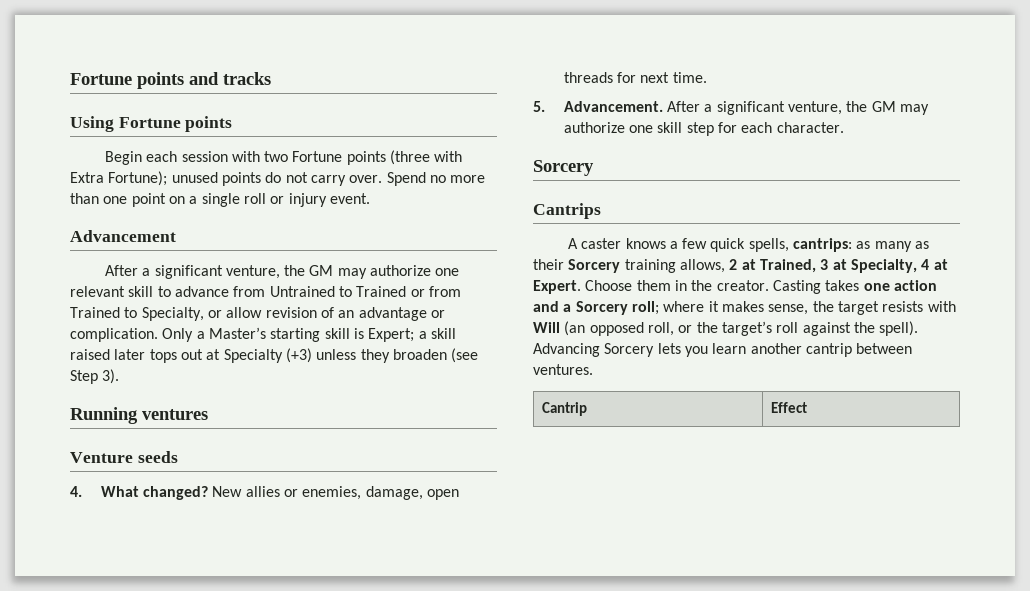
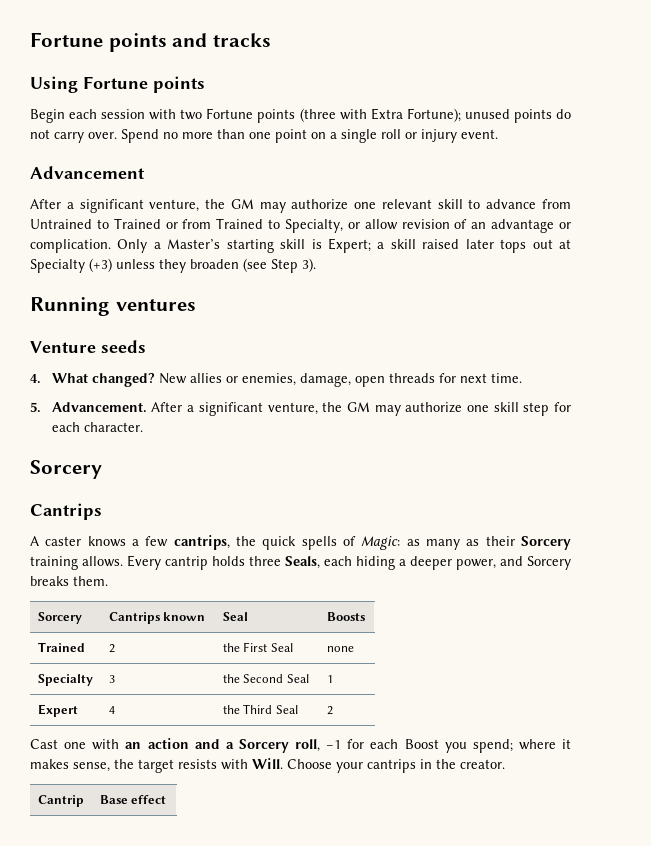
- A caster knows a few quick spells, cantrips: as many as their Sorcery training allows, 2 at Trained, 3 at Specialty, 4 at Expert. Choose them in the creator. Casting takes one action and a Sorcery roll; where it makes sense, the target resists with Will (an opposed roll, or the target’s roll against the spell). Advancing Sorcery lets you learn another cantrip between ventures.
+ A caster knows a few cantrips, the quick spells of Magic: as many as their Sorcery training allows. Every cantrip holds three Seals, each hiding a deeper power, and Sorcery breaks them.
+ Sorcery | Cantrips known | Seal | Boosts
+ Trained | 2 | the First Seal | none
+ Specialty | 3 | the Second Seal | 1
+ Expert | 4 | the Third Seal | 2
+ Cast one with an action and a Sorcery roll, −1 for each Boost you spend; where it makes sense, the target resists with Will. Choose your cantrips in the creator.
- Cantrip | Effect
+ Cantrip | Base effect

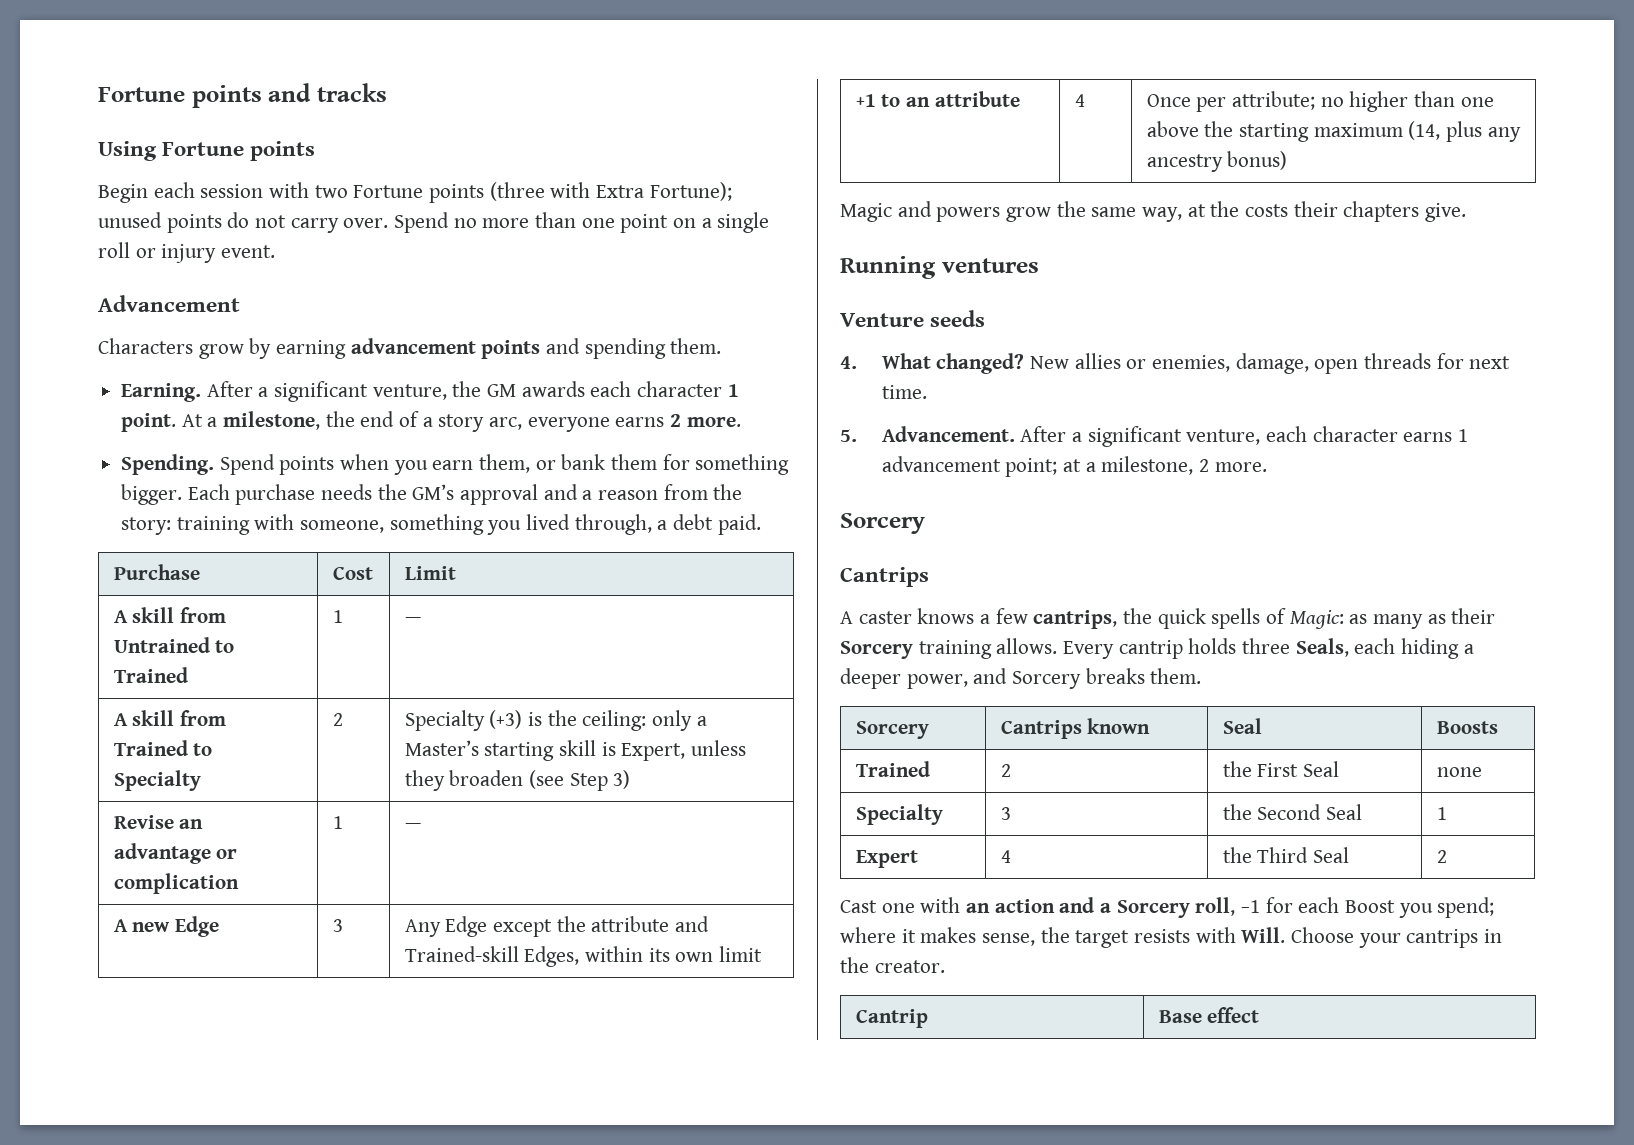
- After a significant venture, the GM may authorize one relevant skill to advance from Untrained to Trained or from Trained to Specialty, or allow revision of an advantage or complication. Only a Master’s starting skill is Expert; a skill raised later tops out at Specialty (+3) unless they broaden (see Step 3).
+ Characters grow by earning advancement points and spending them.
+ Earning. After a significant venture, the GM awards each character 1 point. At a milestone, the end of a story arc, everyone earns 2 more.
+ Spending. Spend points when you earn them, or bank them for something bigger. Each purchase needs the GM’s approval and a reason from the story: training with someone, something you lived through, a debt paid.
+ Purchase | Cost | Limit
+ A skill from Untrained to Trained | 1 | —
+ A skill from Trained to Specialty | 2 | Specialty (+3) is the ceiling: only a Master’s starting skill is Expert, unless they broaden (see Step 3)
+ Revise an advantage or complication | 1 | —
+ A new Edge | 3 | Any Edge except the attribute and Trained-skill Edges, within its own limit
+ +1 to an attribute | 4 | Once per attribute; no higher than one above the starting maximum (14, plus any ancestry bonus)
+ Magic and powers grow the same way, at the costs their chapters give.
- After a significant venture, the GM may authorize one skill step for each character.
+ After a significant venture, each character earns 1 advancement point; at a milestone, 2 more.

